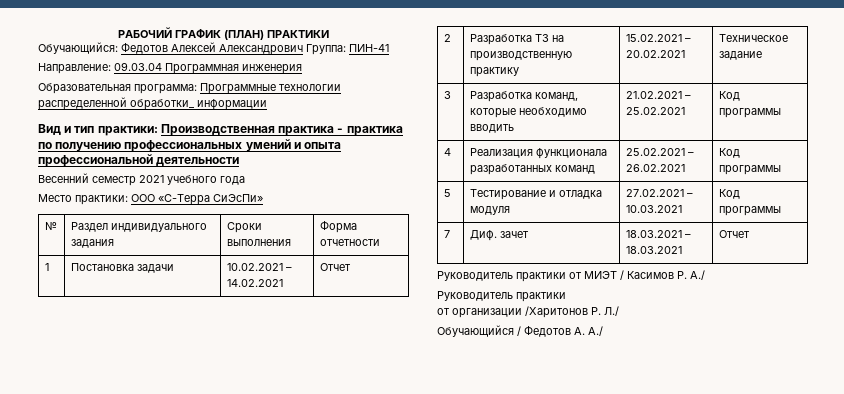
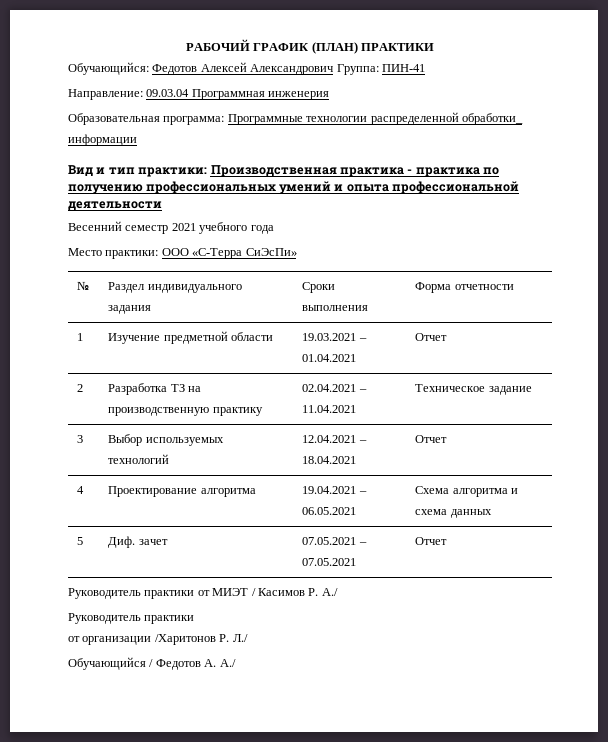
- 1 | Постановка задачи | 10.02.2021 – 14.02.2021 | Отчет
+ 1 | Изучение предметной области | 19.03.2021 – 01.04.2021 | Отчет
- 2 | Разработка ТЗ на производственную практику | 15.02.2021 – 20.02.2021 | Техническое задание
+ 2 | Разработка ТЗ на производственную практику | 02.04.2021 – 11.04.2021 | Техническое задание
- 3 | Разработка команд, которые необходимо вводить | 21.02.2021 – 25.02.2021 | Код программы
- 4 | Реализация функционала разработанных команд | 25.02.2021 – 26.02.2021 | Код программы
- 5 | Тестирование и отладка модуля | 27.02.2021 – 10.03.2021 | Код программы
- 7 | Диф. зачет | 18.03.2021 – 18.03.2021 | Отчет
+ 3 | Выбор используемых технологий | 12.04.2021 – 18.04.2021 | Отчет
+ 4 | Проектирование алгоритма | 19.04.2021 – 06.05.2021 | Схема алгоритма и схема данных
+ 5 | Диф. зачет | 07.05.2021 – 07.05.2021 | Отчет

